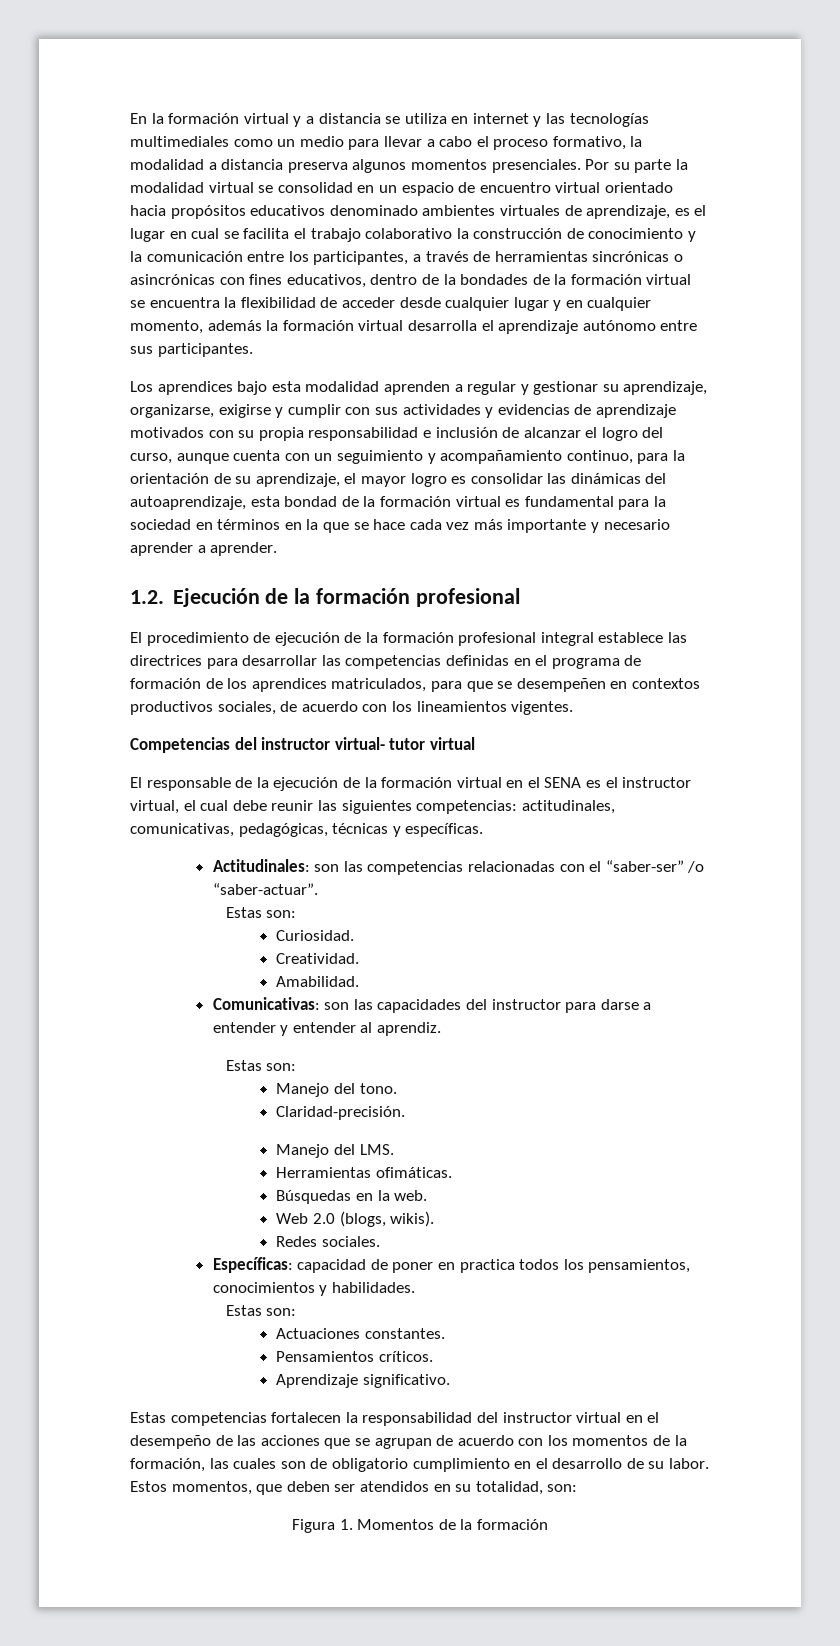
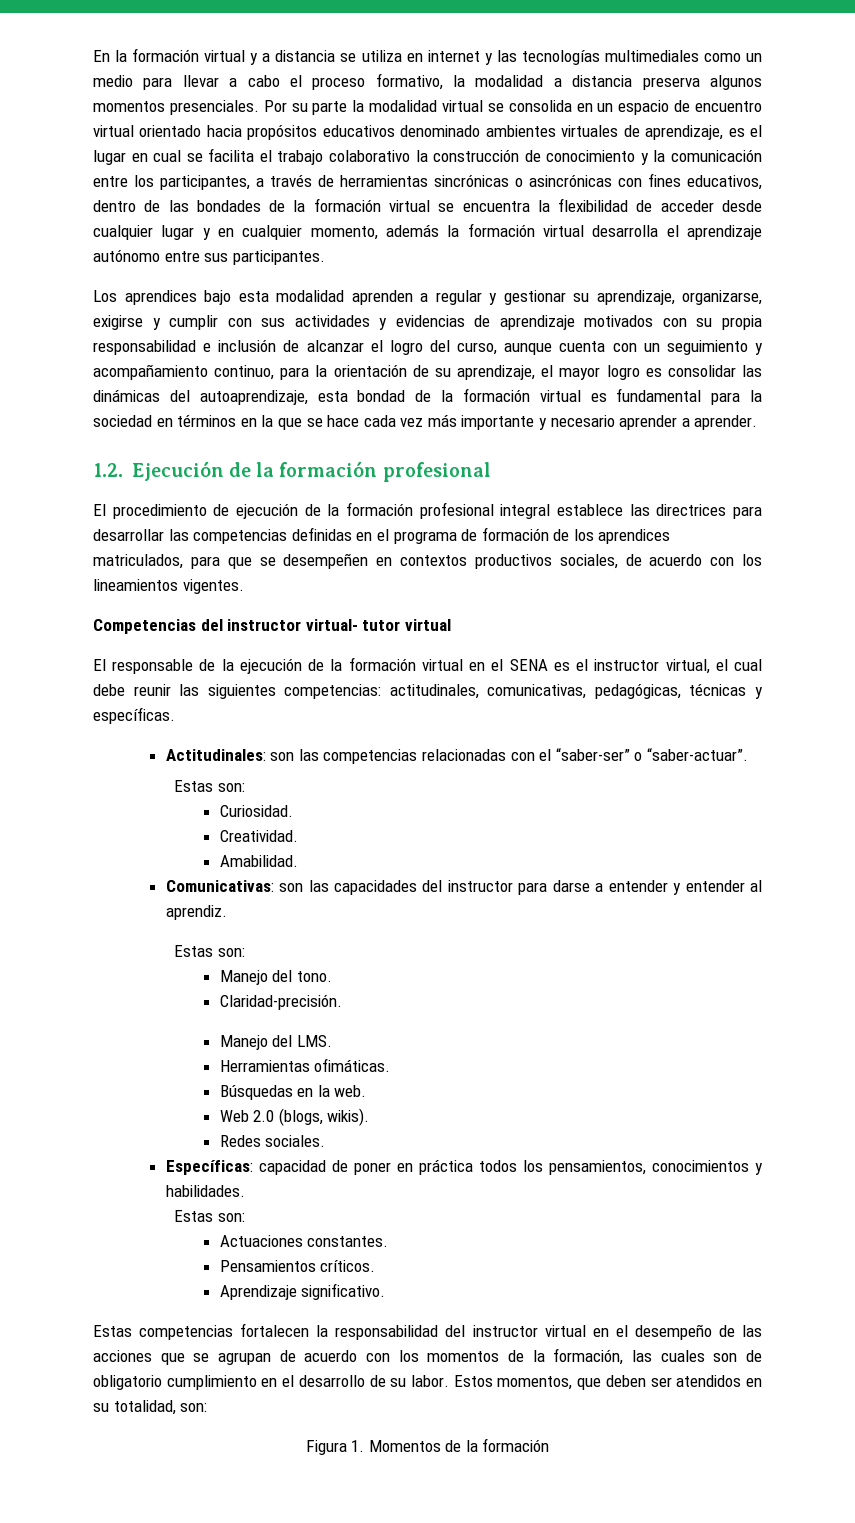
- Por su parte la modalidad virtual se consolidad en un espacio de encuentro virtual orientado hacia propósitos educativos denominado ambientes virtuales de aprendizaje, es el lugar en cual se facilita el trabajo colaborativo la construcción de conocimiento y la comunicación entre los participantes, a través de herramientas sincrónicas o asincrónicas con fines educativos, dentro de la bondades de la formación virtual se encuentra la flexibilidad de acceder desde cualquier lugar y en cualquier momento, además la formación virtual desarrolla el aprendizaje autónomo entre sus participantes.
+ Por su parte la modalidad virtual se consolida en un espacio de encuentro virtual orientado hacia propósitos educativos denominado ambientes virtuales de aprendizaje, es el lugar en cual se facilita el trabajo colaborativo la construcción de conocimiento y la comunicación entre los participantes, a través de herramientas sincrónicas o asincrónicas con fines educativos, dentro de las bondades de la formación virtual se encuentra la flexibilidad de acceder desde cualquier lugar y en cualquier momento, además la formación virtual desarrolla el aprendizaje autónomo entre sus participantes.
- Actitudinales: son las competencias relacionadas con el “saber-ser” /o “saber-actuar”.
+ Actitudinales: son las competencias relacionadas con el “saber-ser” o “saber-actuar”.
- Específicas: capacidad de poner en practica todos los pensamientos, conocimientos y habilidades.
+ Específicas: capacidad de poner en práctica todos los pensamientos, conocimientos y habilidades.

